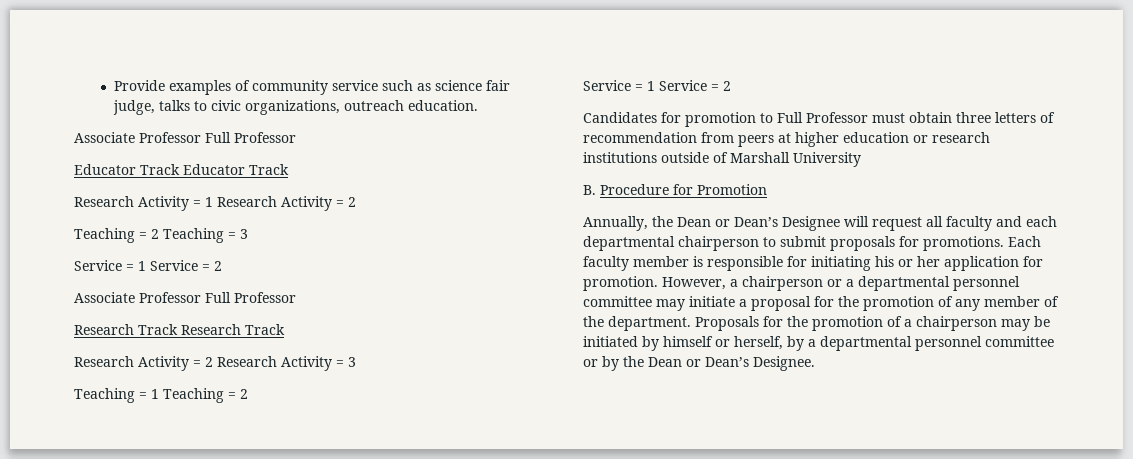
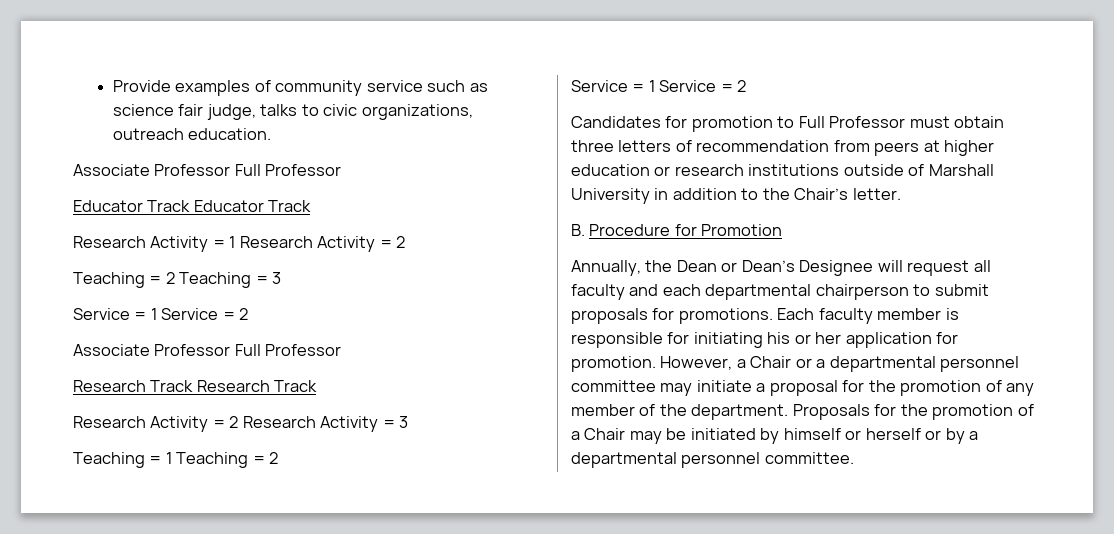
- Candidates for promotion to Full Professor must obtain three letters of recommendation from peers at higher education or research institutions outside of Marshall University
+ Candidates for promotion to Full Professor must obtain three letters of recommendation from peers at higher education or research institutions outside of Marshall University in addition to the Chair’s letter.
- However, a chairperson or a departmental personnel committee may initiate a proposal for the promotion of any member of the department.
+ However, a Chair or a departmental personnel committee may initiate a proposal for the promotion of any member of the department.
- Proposals for the promotion of a chairperson may be initiated by himself or herself, by a departmental personnel committee or by the Dean or Dean’s Designee.
+ Proposals for the promotion of a Chair may be initiated by himself or herself or by a departmental personnel committee.

